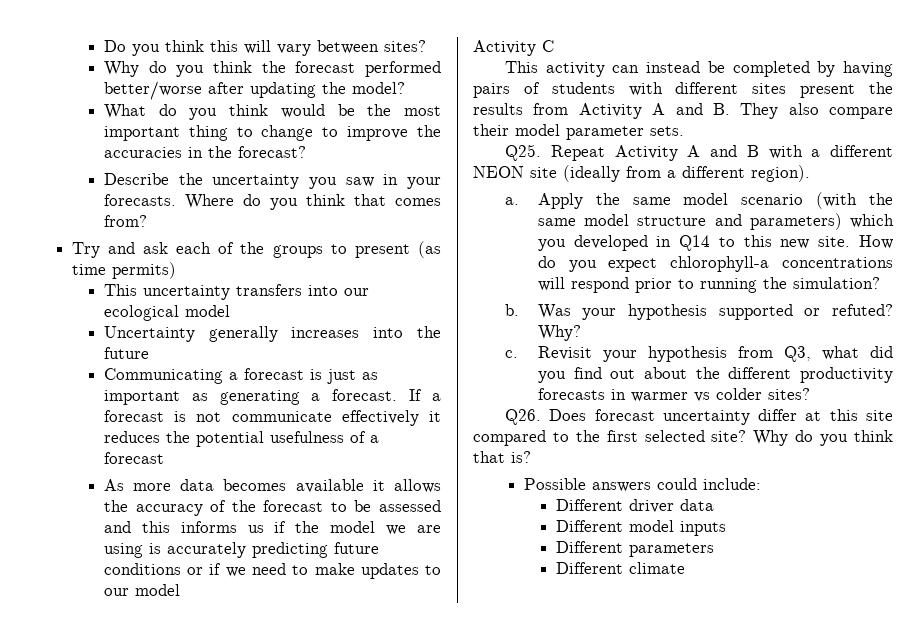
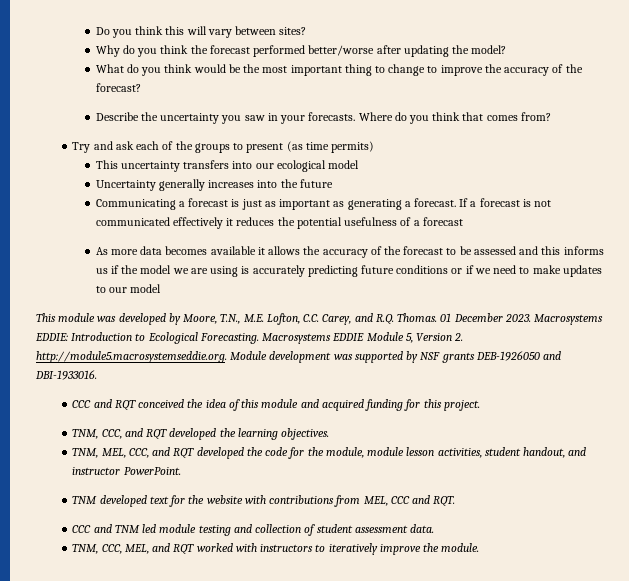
- What do you think would be the most important thing to change to improve the accuracies in the forecast?
+ What do you think would be the most important thing to change to improve the accuracy of the forecast?
- If a forecast is not communicate effectively it reduces the potential usefulness of a forecast
+ If a forecast is not communicated effectively it reduces the potential usefulness of a forecast
- Activity C
- This activity can instead be completed by having pairs of students with different sites present the results from Activity A and B. They also compare their model parameter sets.
- Q25. Repeat Activity A and B with a different NEON site (ideally from a different region).
- a. Apply the same model scenario (with the same model structure and parameters) which you developed in Q14 to this new site. How do you expect chlorophyll-a concentrations will respond prior to running the simulation?
- b. Was your hypothesis supported or refuted? Why?
- c. Revisit your hypothesis from Q3, what did you find out about the different productivity forecasts in warmer vs colder sites?
- Q26. Does forecast uncertainty differ at this site compared to the first selected site? Why do you think that is?
- Possible answers could include:
- Different driver data
- Different model inputs
- Different parameters
- Different climate
+ This module was developed by Moore, T.N., M.E. Lofton, C.C. Carey, and R.Q. Thomas. 01 December 2023. Macrosystems EDDIE: Introduction to Ecological Forecasting. Macrosystems EDDIE Module 5, Version 2. http://module5.macrosystemseddie.org. Module development was supported by NSF grants DEB-1926050 and DBI-1933016.
+ CCC and RQT conceived the idea of this module and acquired funding for this project.
+ TNM, CCC, and RQT developed the learning objectives.
+ TNM, MEL, CCC, and RQT developed the code for the module, module lesson activities, student handout, and instructor PowerPoint.
+ TNM developed text for the website with contributions from MEL, CCC and RQT.
+ CCC and TNM led module testing and collection of student assessment data.
+ TNM, CCC, MEL, and RQT worked with instructors to iteratively improve the module.

